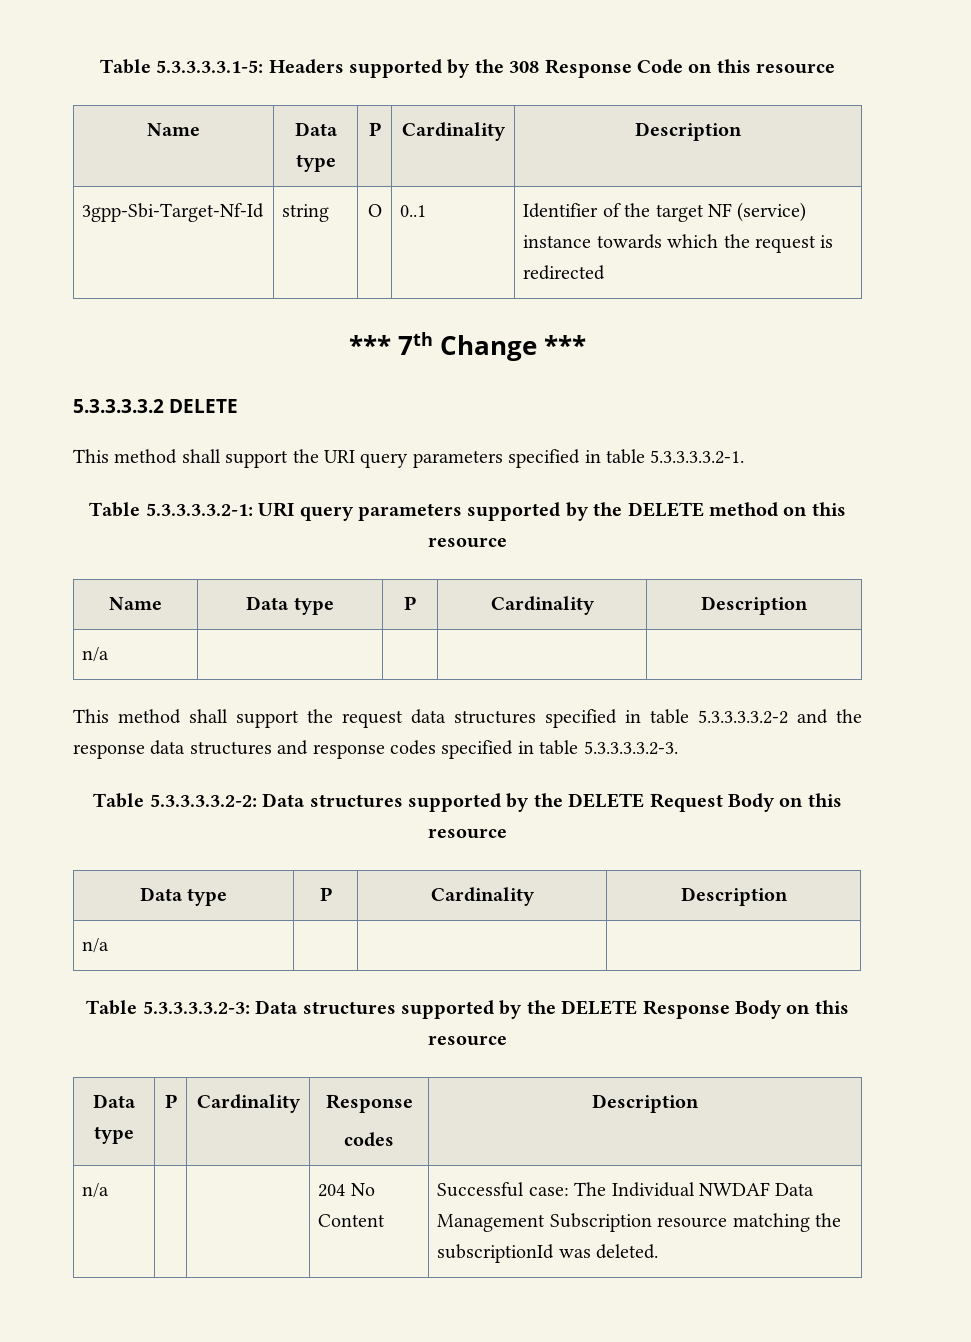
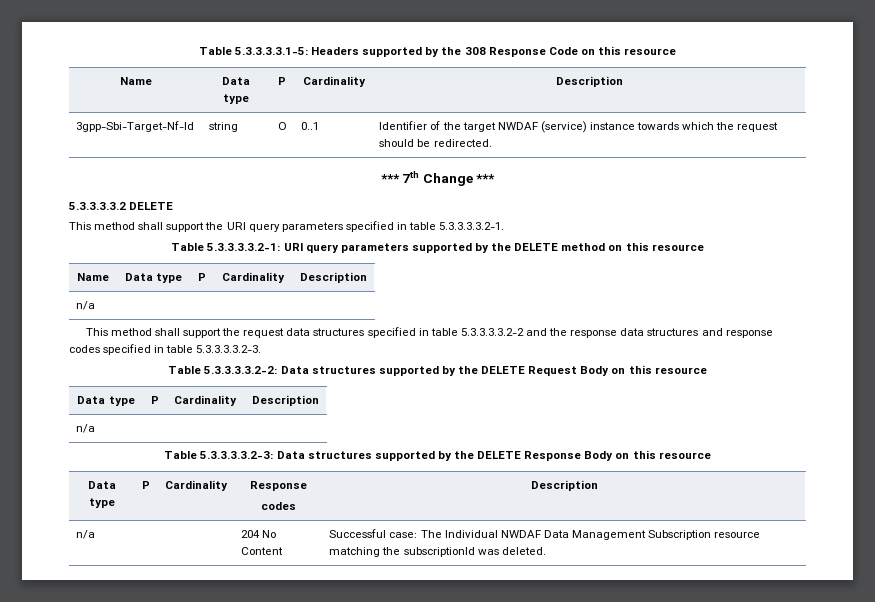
- 3gpp-Sbi-Target-Nf-Id | string | O | 0..1 | Identifier of the target NF (service) instance towards which the request is redirected
+ 3gpp-Sbi-Target-Nf-Id | string | O | 0..1 | Identifier of the target NWDAF (service) instance towards which the request should be redirected.

